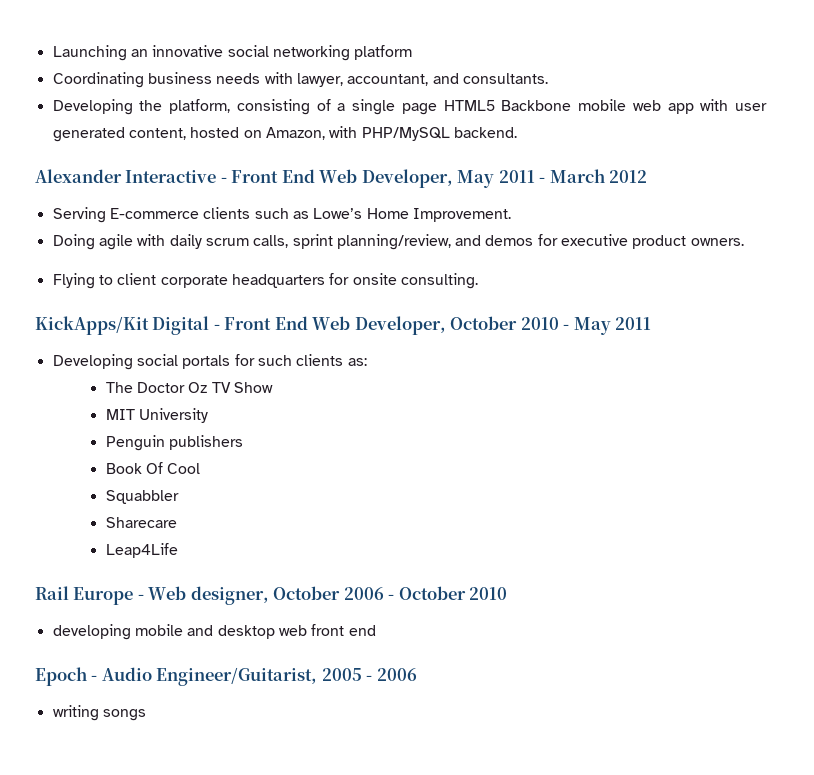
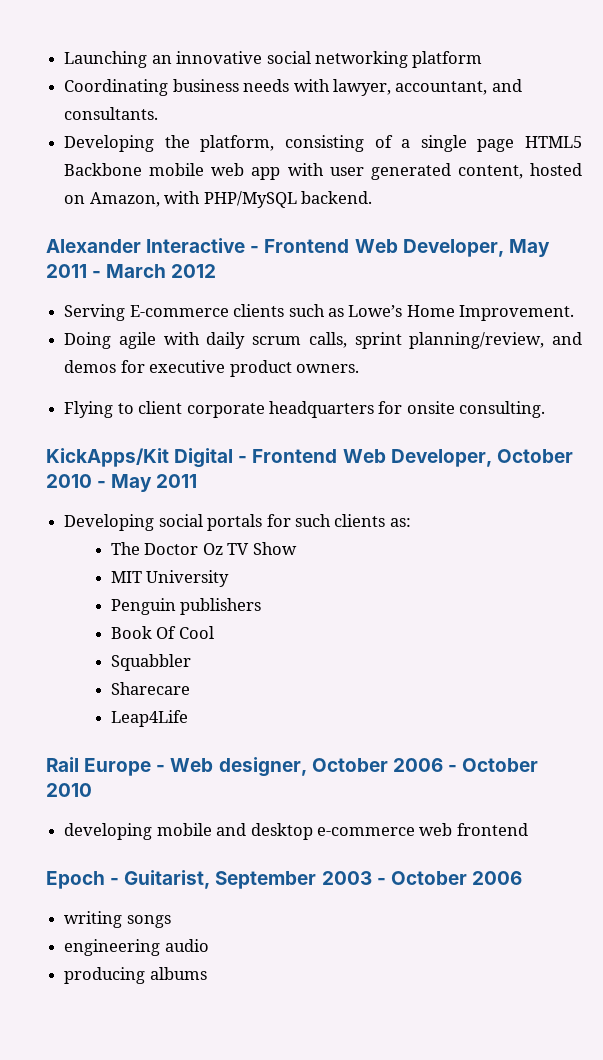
- Alexander Interactive - Front End Web Developer, May 2011 - March 2012
+ Alexander Interactive - Frontend Web Developer, May 2011 - March 2012
- KickApps/Kit Digital - Front End Web Developer, October 2010 - May 2011
+ KickApps/Kit Digital - Frontend Web Developer, October 2010 - May 2011
- developing mobile and desktop web front end
+ developing mobile and desktop e-commerce web frontend
- Epoch - Audio Engineer/Guitarist, 2005 - 2006
+ Epoch - Guitarist, September 2003 - October 2006
+ engineering audio
+ producing albums

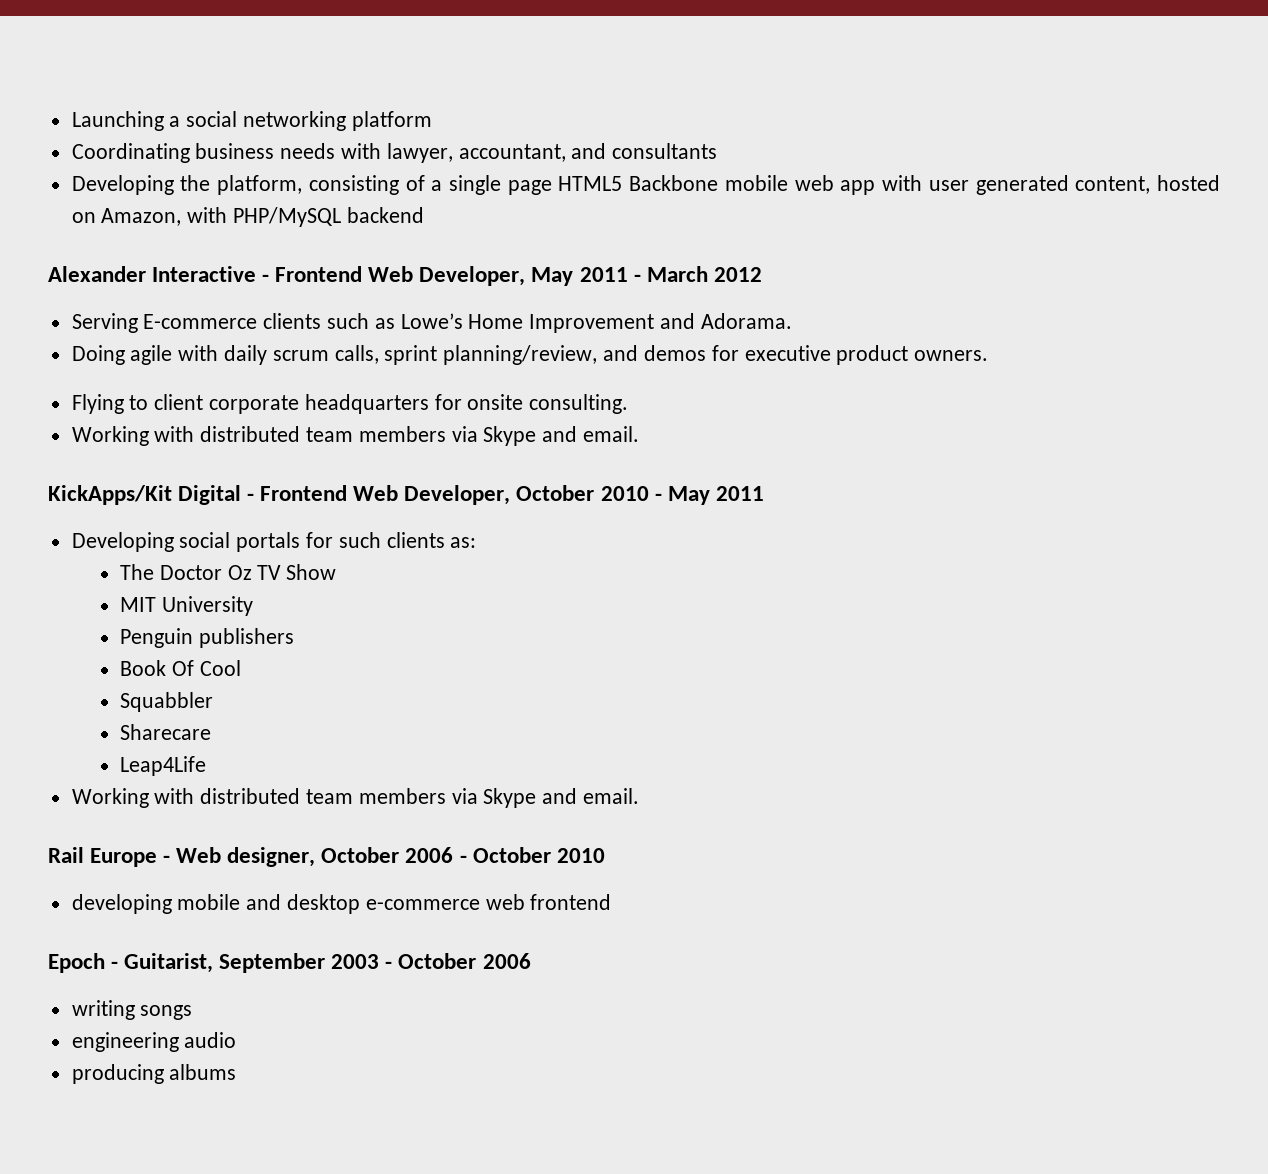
- Launching an innovative social networking platform
+ Launching a social networking platform
- Coordinating business needs with lawyer, accountant, and consultants.
+ Coordinating business needs with lawyer, accountant, and consultants
- Developing the platform, consisting of a single page HTML5 Backbone mobile web app with user generated content, hosted on Amazon, with PHP/MySQL backend.
+ Developing the platform, consisting of a single page HTML5 Backbone mobile web app with user generated content, hosted on Amazon, with PHP/MySQL backend
- Serving E-commerce clients such as Lowe’s Home Improvement.
+ Serving E-commerce clients such as Lowe’s Home Improvement and Adorama.
  Flying to client corporate headquarters for onsite consulting.
+ Working with distributed team members via Skype and email.
  Leap4Life
+ Working with distributed team members via Skype and email.

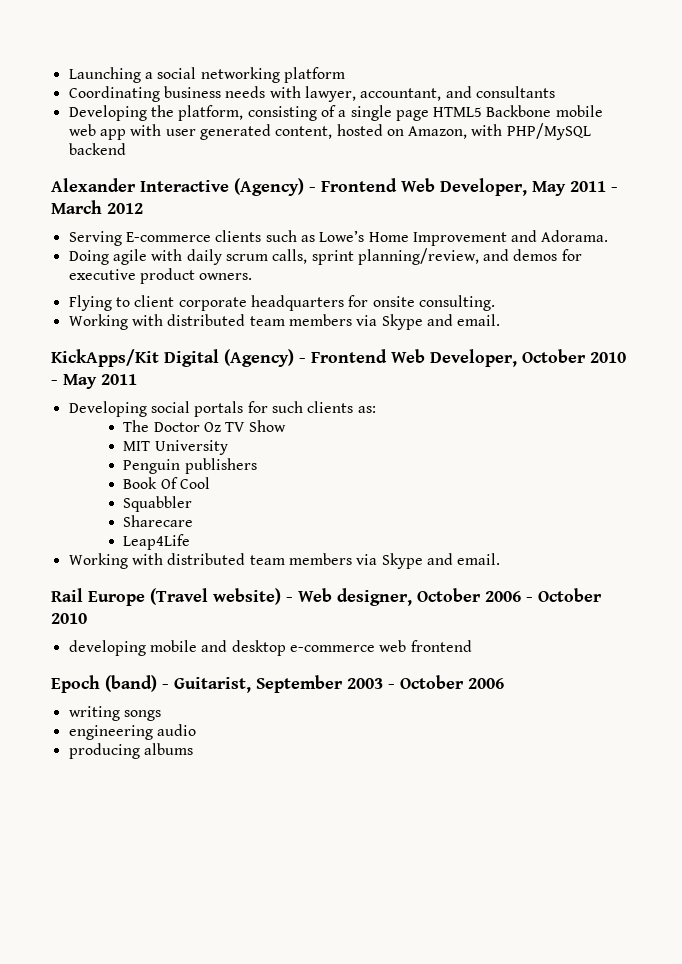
- Alexander Interactive - Frontend Web Developer, May 2011 - March 2012
+ Alexander Interactive (Agency) - Frontend Web Developer, May 2011 - March 2012
- KickApps/Kit Digital - Frontend Web Developer, October 2010 - May 2011
+ KickApps/Kit Digital (Agency) - Frontend Web Developer, October 2010 - May 2011
- Rail Europe - Web designer, October 2006 - October 2010
+ Rail Europe (Travel website) - Web designer, October 2006 - October 2010
- Epoch - Guitarist, September 2003 - October 2006
+ Epoch (band) - Guitarist, September 2003 - October 2006

